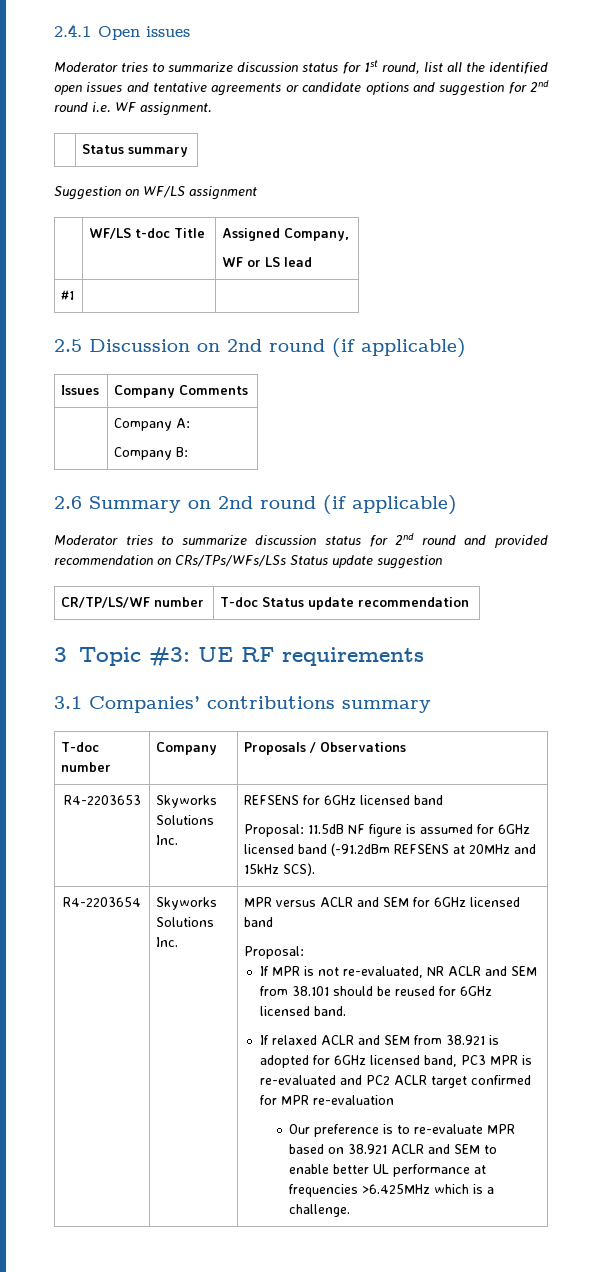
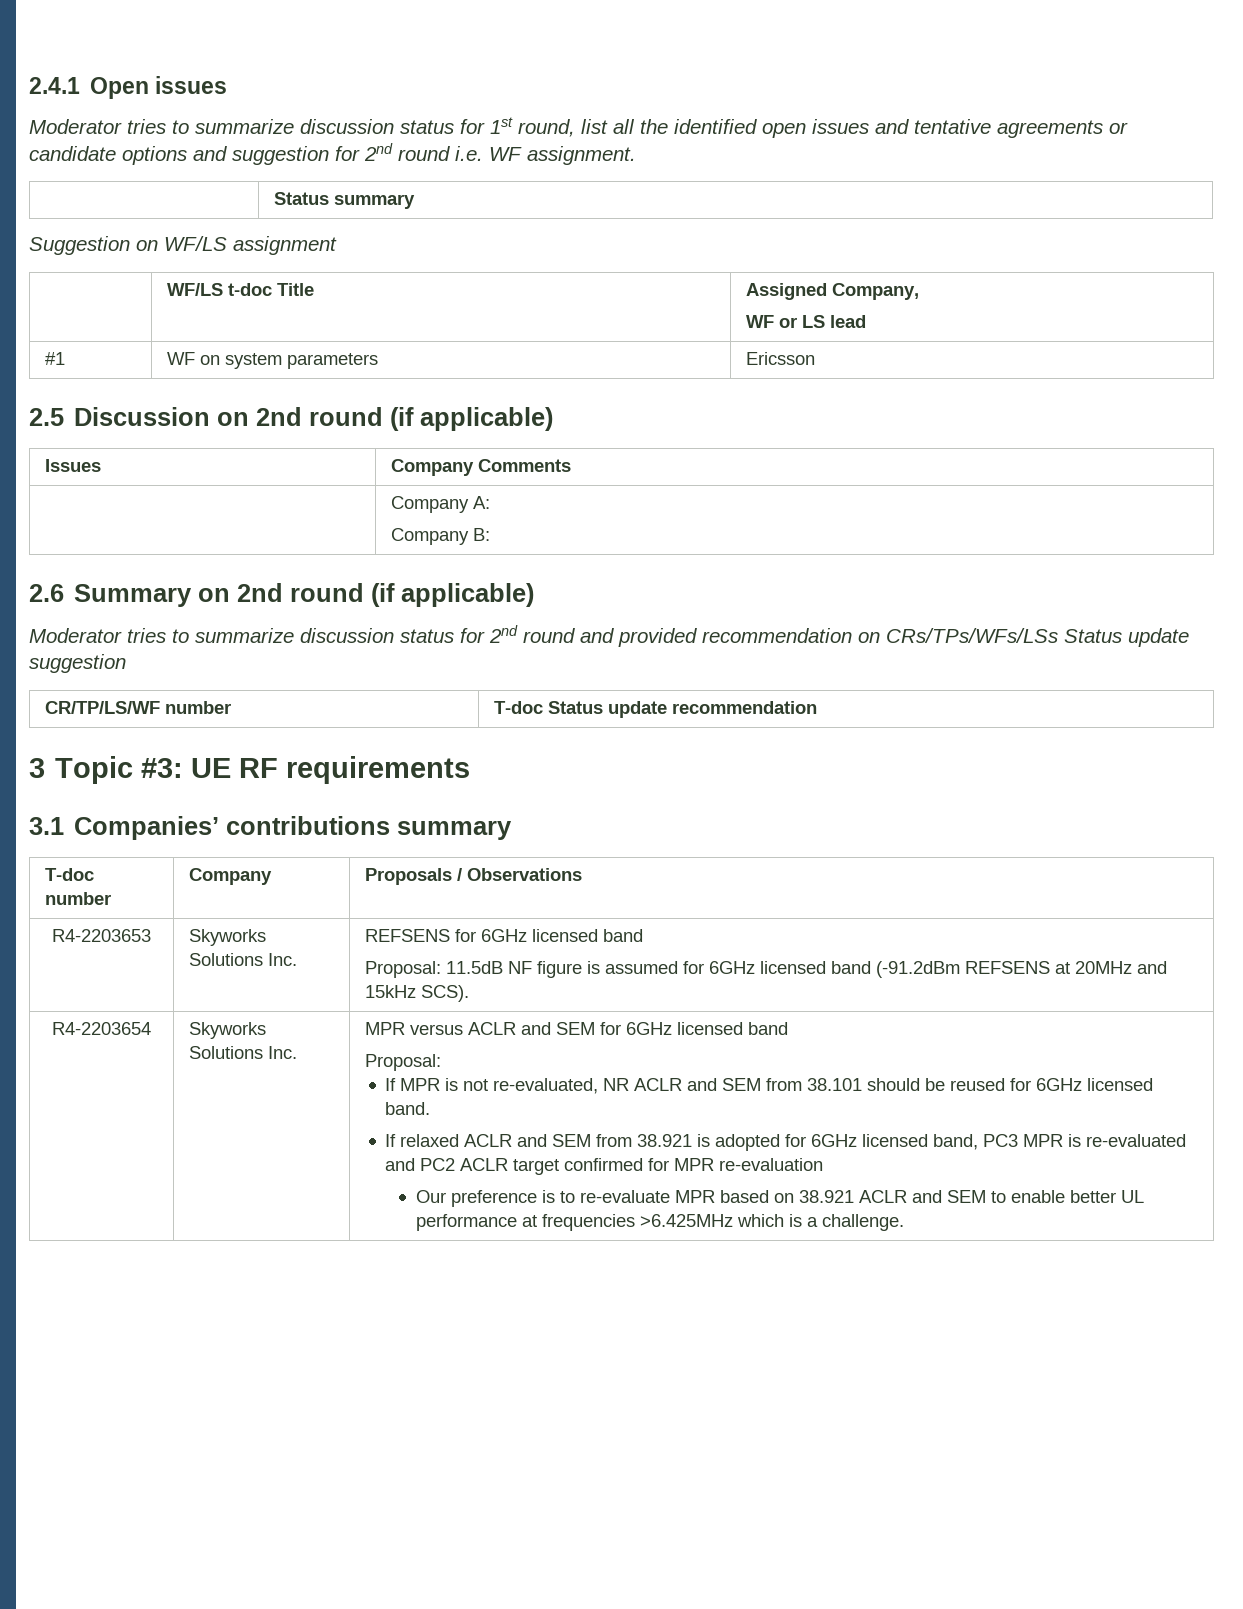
- #1 | |
+ #1 | WF on system parameters | Ericsson

